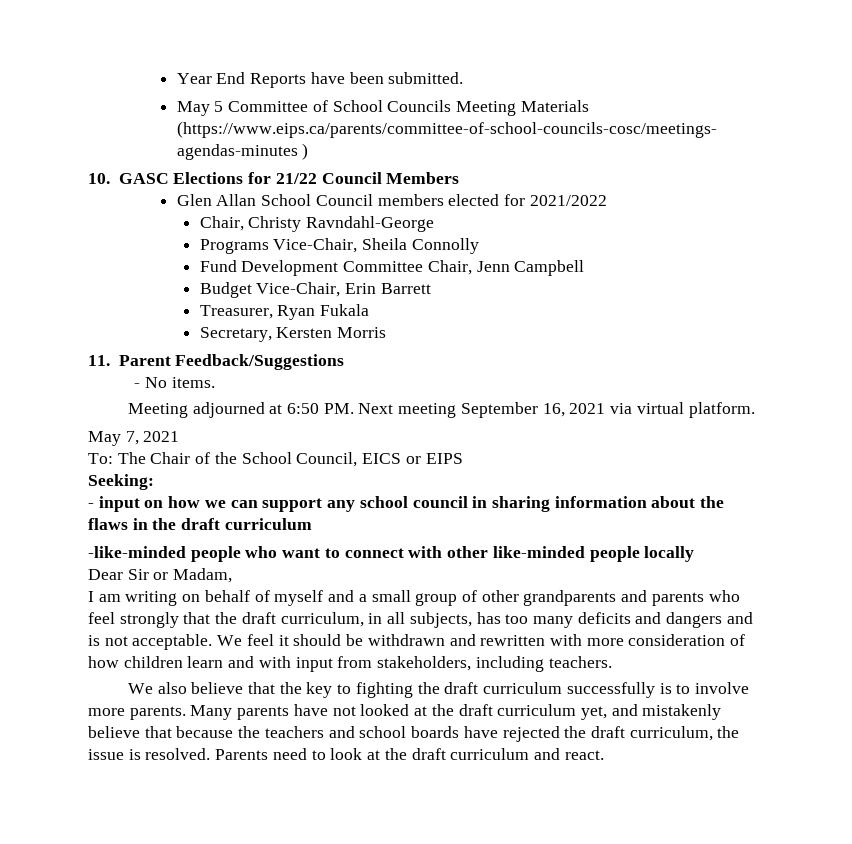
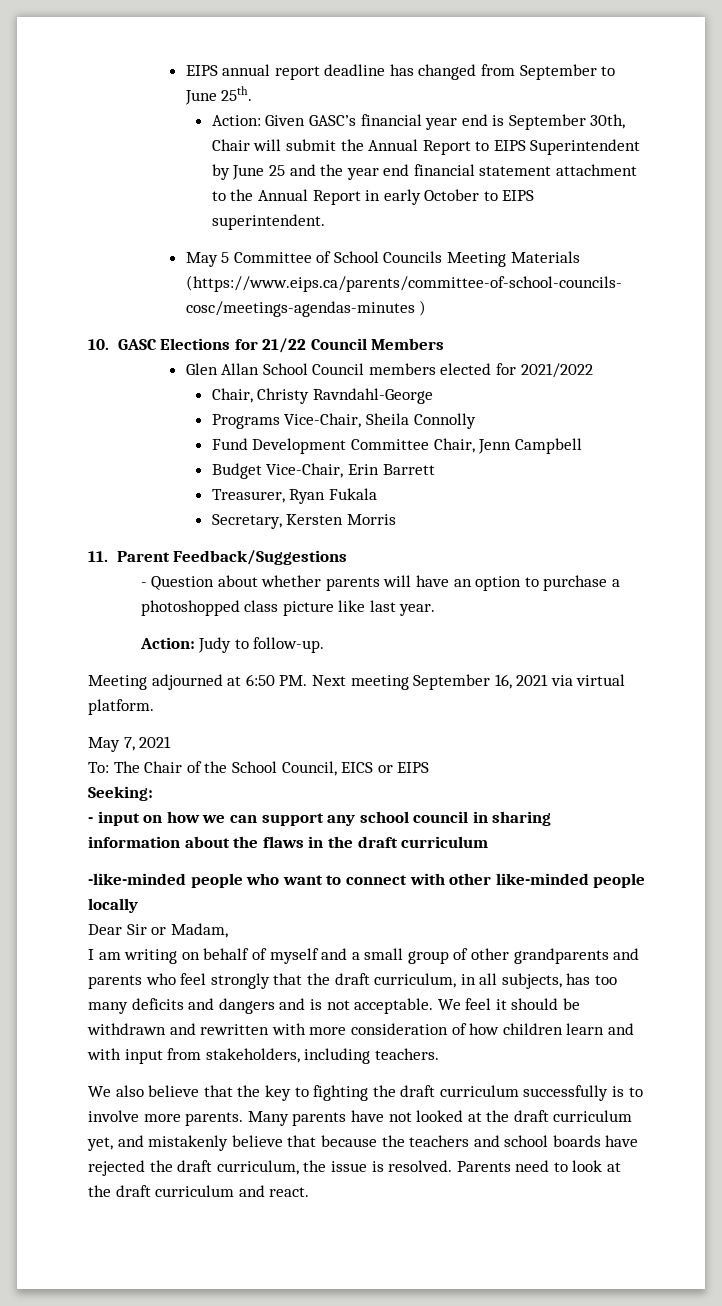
- Year End Reports have been submitted.
+ EIPS annual report deadline has changed from September to June 25th.
+ Action: Given GASC’s financial year end is September 30th, Chair will submit the Annual Report to EIPS Superintendent by June 25 and the year end financial statement attachment to the Annual Report in early October to EIPS superintendent.
- - No items.
+ - Question about whether parents will have an option to purchase a photoshopped class picture like last year.
+ Action: Judy to follow-up.

